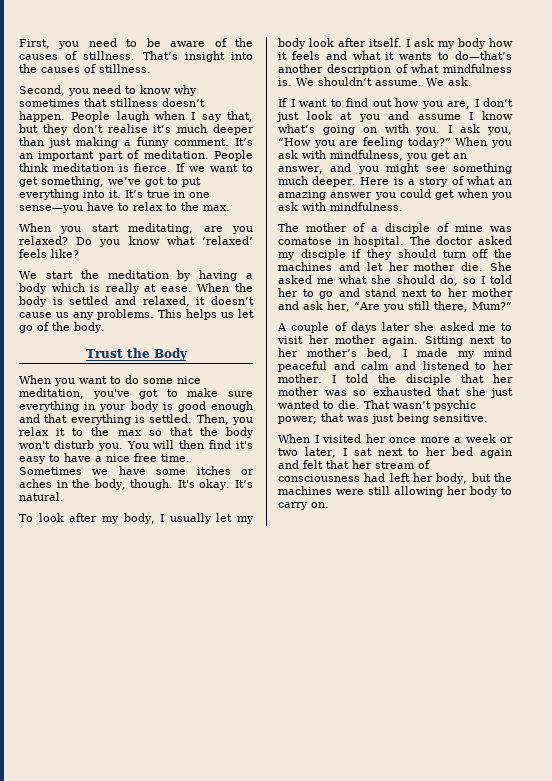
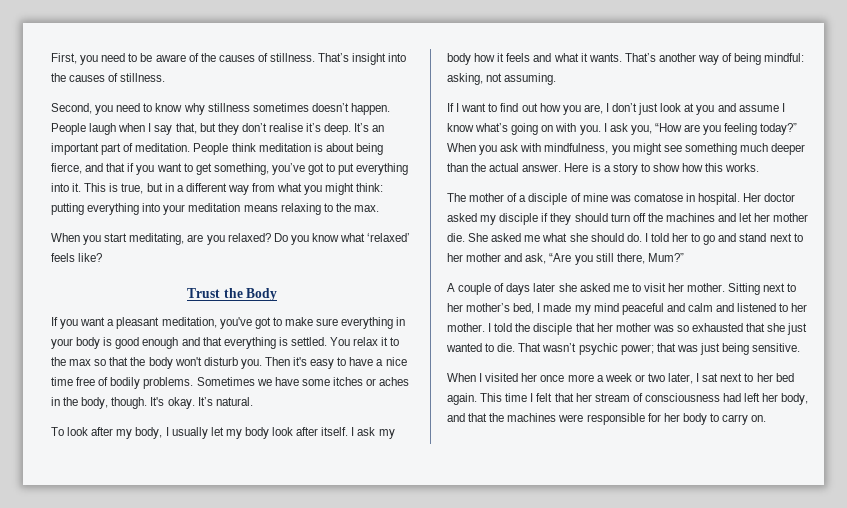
- Second, you need to know why sometimes that stillness doesn’t happen.
+ Second, you need to know why stillness sometimes doesn’t happen.
- People laugh when I say that, but they don’t realise it’s much deeper than just making a funny comment.
+ People laugh when I say that, but they don’t realise it’s deep.
- People think meditation is fierce. If we want to get something, we’ve got to put everything into it.
+ People think meditation is about being fierce, and that if you want to get something, you’ve got to put everything into it.
- It’s true in one sense—you have to relax to the max.
+ This is true, but in a different way from what you might think: putting everything into your meditation means relaxing to the max.
- We start the meditation by having a body which is really at ease. When the body is settled and relaxed, it doesn’t cause us any problems. This helps us let go of the body.
- When you want to do some nice meditation, you've got to make sure everything in your body is good enough and that everything is settled.
+ If you want a pleasant meditation, you've got to make sure everything in your body is good enough and that everything is settled.
- Then, you relax it to the max so that the body won't disturb you.
+ You relax it to the max so that the body won't disturb you.
- You will then find it's easy to have a nice free time.
+ Then it's easy to have a nice time free of bodily problems.
- I ask my body how it feels and what it wants to do—that’s another description of what mindfulness is. We shouldn’t assume. We ask.
+ I ask my body how it feels and what it wants. That’s another way of being mindful: asking, not assuming.
- I ask you, “How you are feeling today?”
+ I ask you, “How are you feeling today?”
- When you ask with mindfulness, you get an answer, and you might see something much deeper. Here is a story of what an amazing answer you could get when you ask with mindfulness.
+ When you ask with mindfulness, you might see something much deeper than the actual answer. Here is a story to show how this works.
- The doctor asked my disciple if they should turn off the machines and let her mother die.
+ Her doctor asked my disciple if they should turn off the machines and let her mother die.
- She asked me what she should do, so I told her to go and stand next to her mother and ask her, “Are you still there, Mum?”
+ She asked me what she should do. I told her to go and stand next to her mother and ask, “Are you still there, Mum?”
- A couple of days later she asked me to visit her mother again.
+ A couple of days later she asked me to visit her mother.
- When I visited her once more a week or two later, I sat next to her bed again and felt that her stream of consciousness had left her body, but the machines were still allowing her body to carry on.
+ When I visited her once more a week or two later, I sat next to her bed again. This time I felt that her stream of consciousness had left her body, and that the machines were responsible for her body to carry on.

